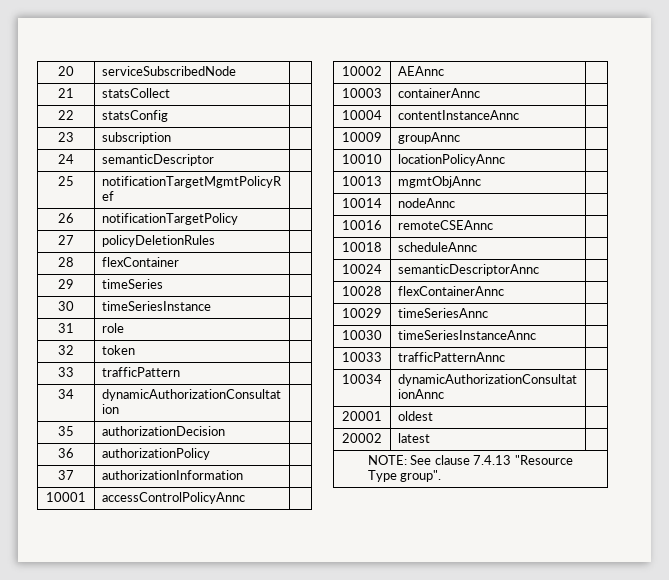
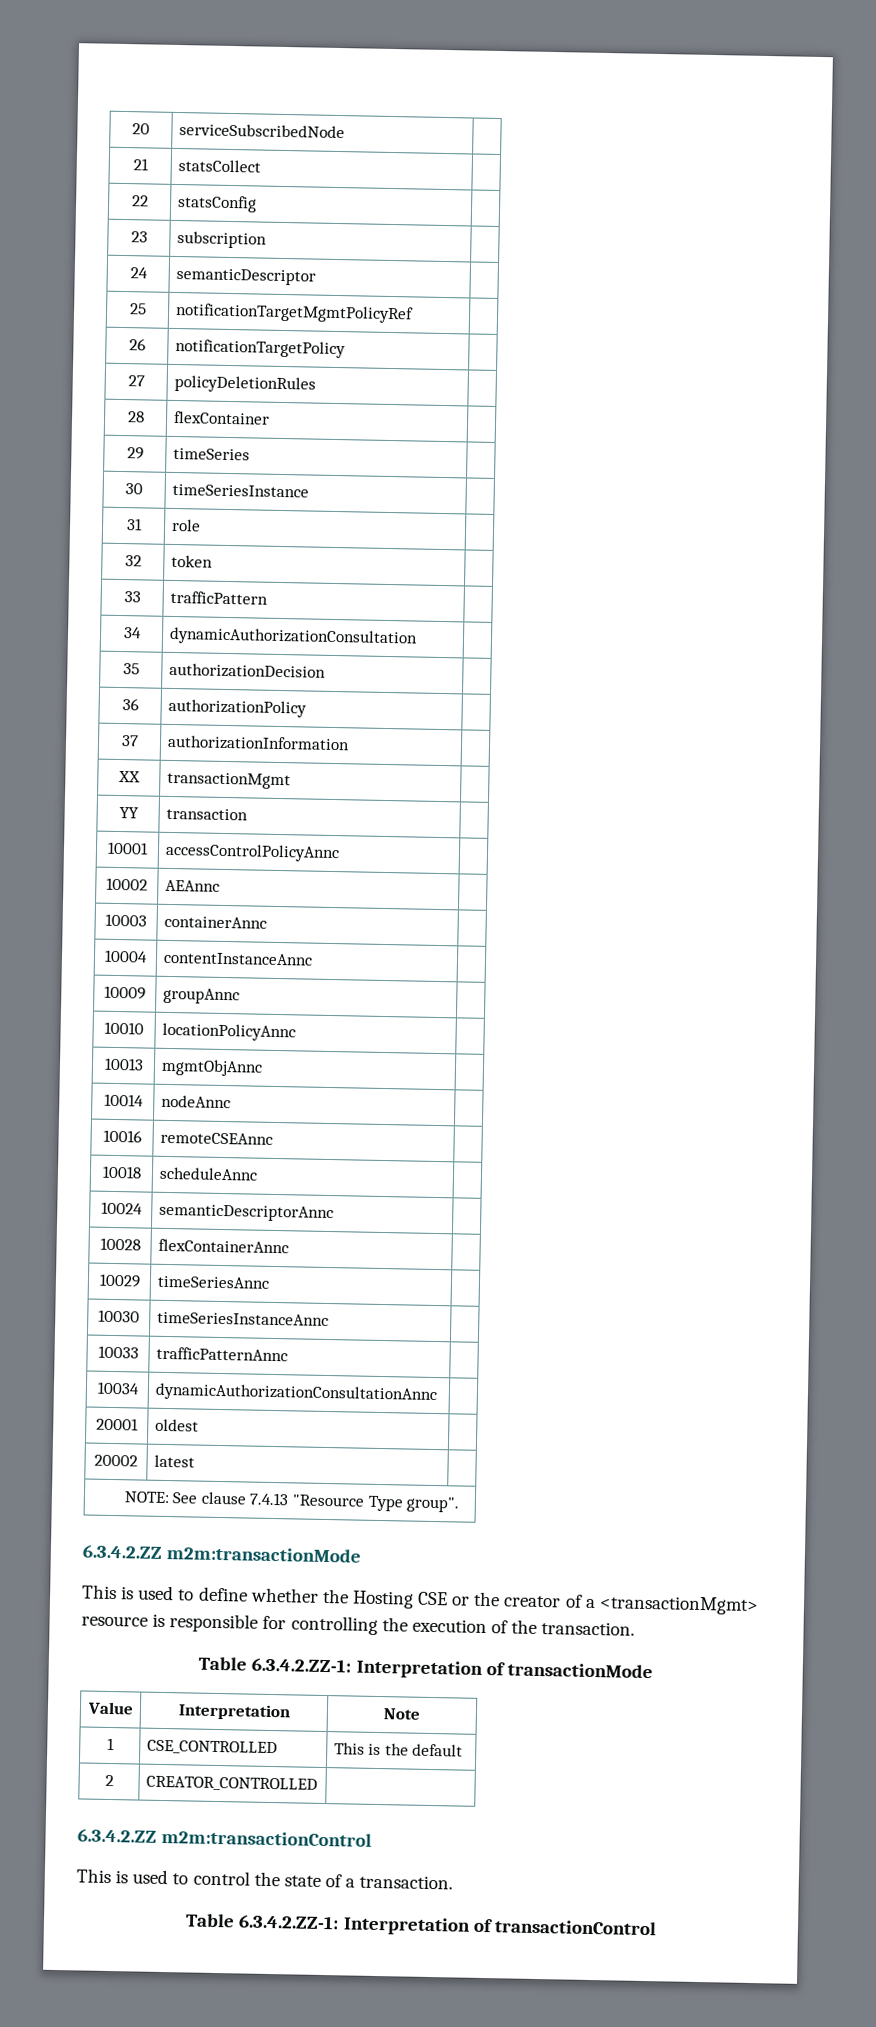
+ XX | transactionMgmt |
+ YY | transaction |
+ 6.3.4.2.ZZ m2m:transactionMode
+ This is used to define whether the Hosting CSE or the creator of a <transactionMgmt> resource is responsible for controlling the execution of the transaction.
+ Table 6.3.4.2.ZZ-1: Interpretation of transactionMode
+ Value | Interpretation | Note
+ 1 | CSE_CONTROLLED | This is the default
+ 2 | CREATOR_CONTROLLED |
+ 6.3.4.2.ZZ m2m:transactionControl
+ This is used to control the state of a transaction.
+ Table 6.3.4.2.ZZ-1: Interpretation of transactionControl

